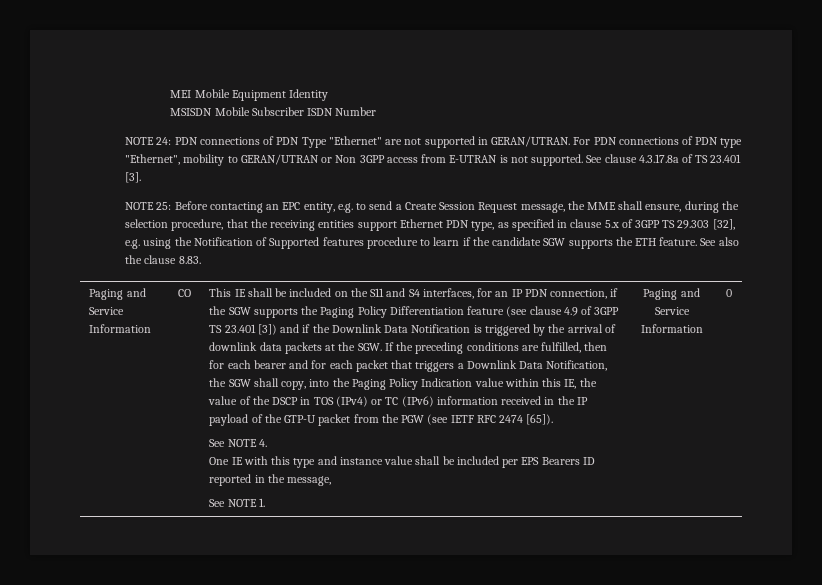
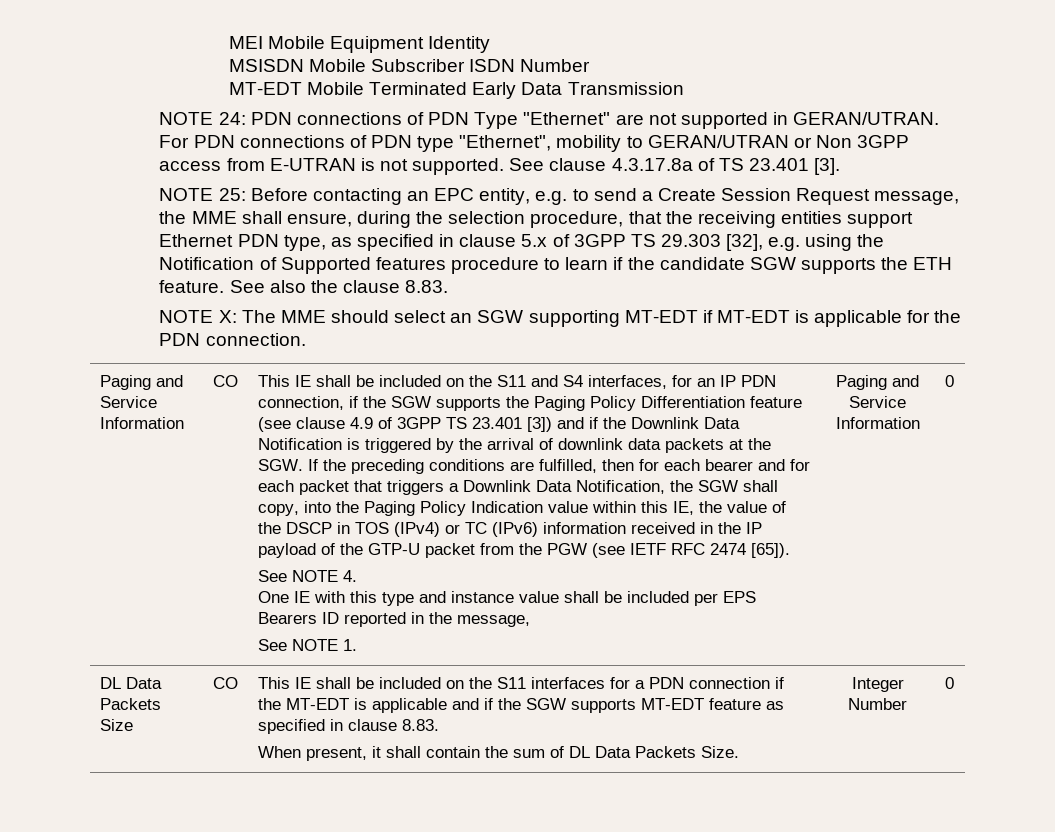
+ MT-EDT Mobile Terminated Early Data Transmission
+ NOTE X: The MME should select an SGW supporting MT-EDT if MT-EDT is applicable for the PDN connection.
+ DL Data Packets Size | CO | This IE shall be included on the S11 interfaces for a PDN connection if the MT-EDT is applicable and if the SGW supports MT-EDT feature as specified in clause 8.83.
+ When present, it shall contain the sum of DL Data Packets Size. | Integer Number | 0

